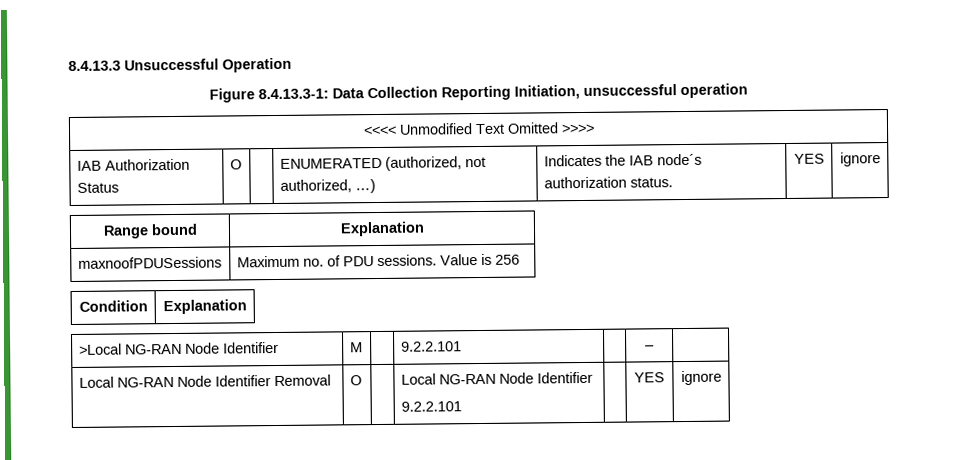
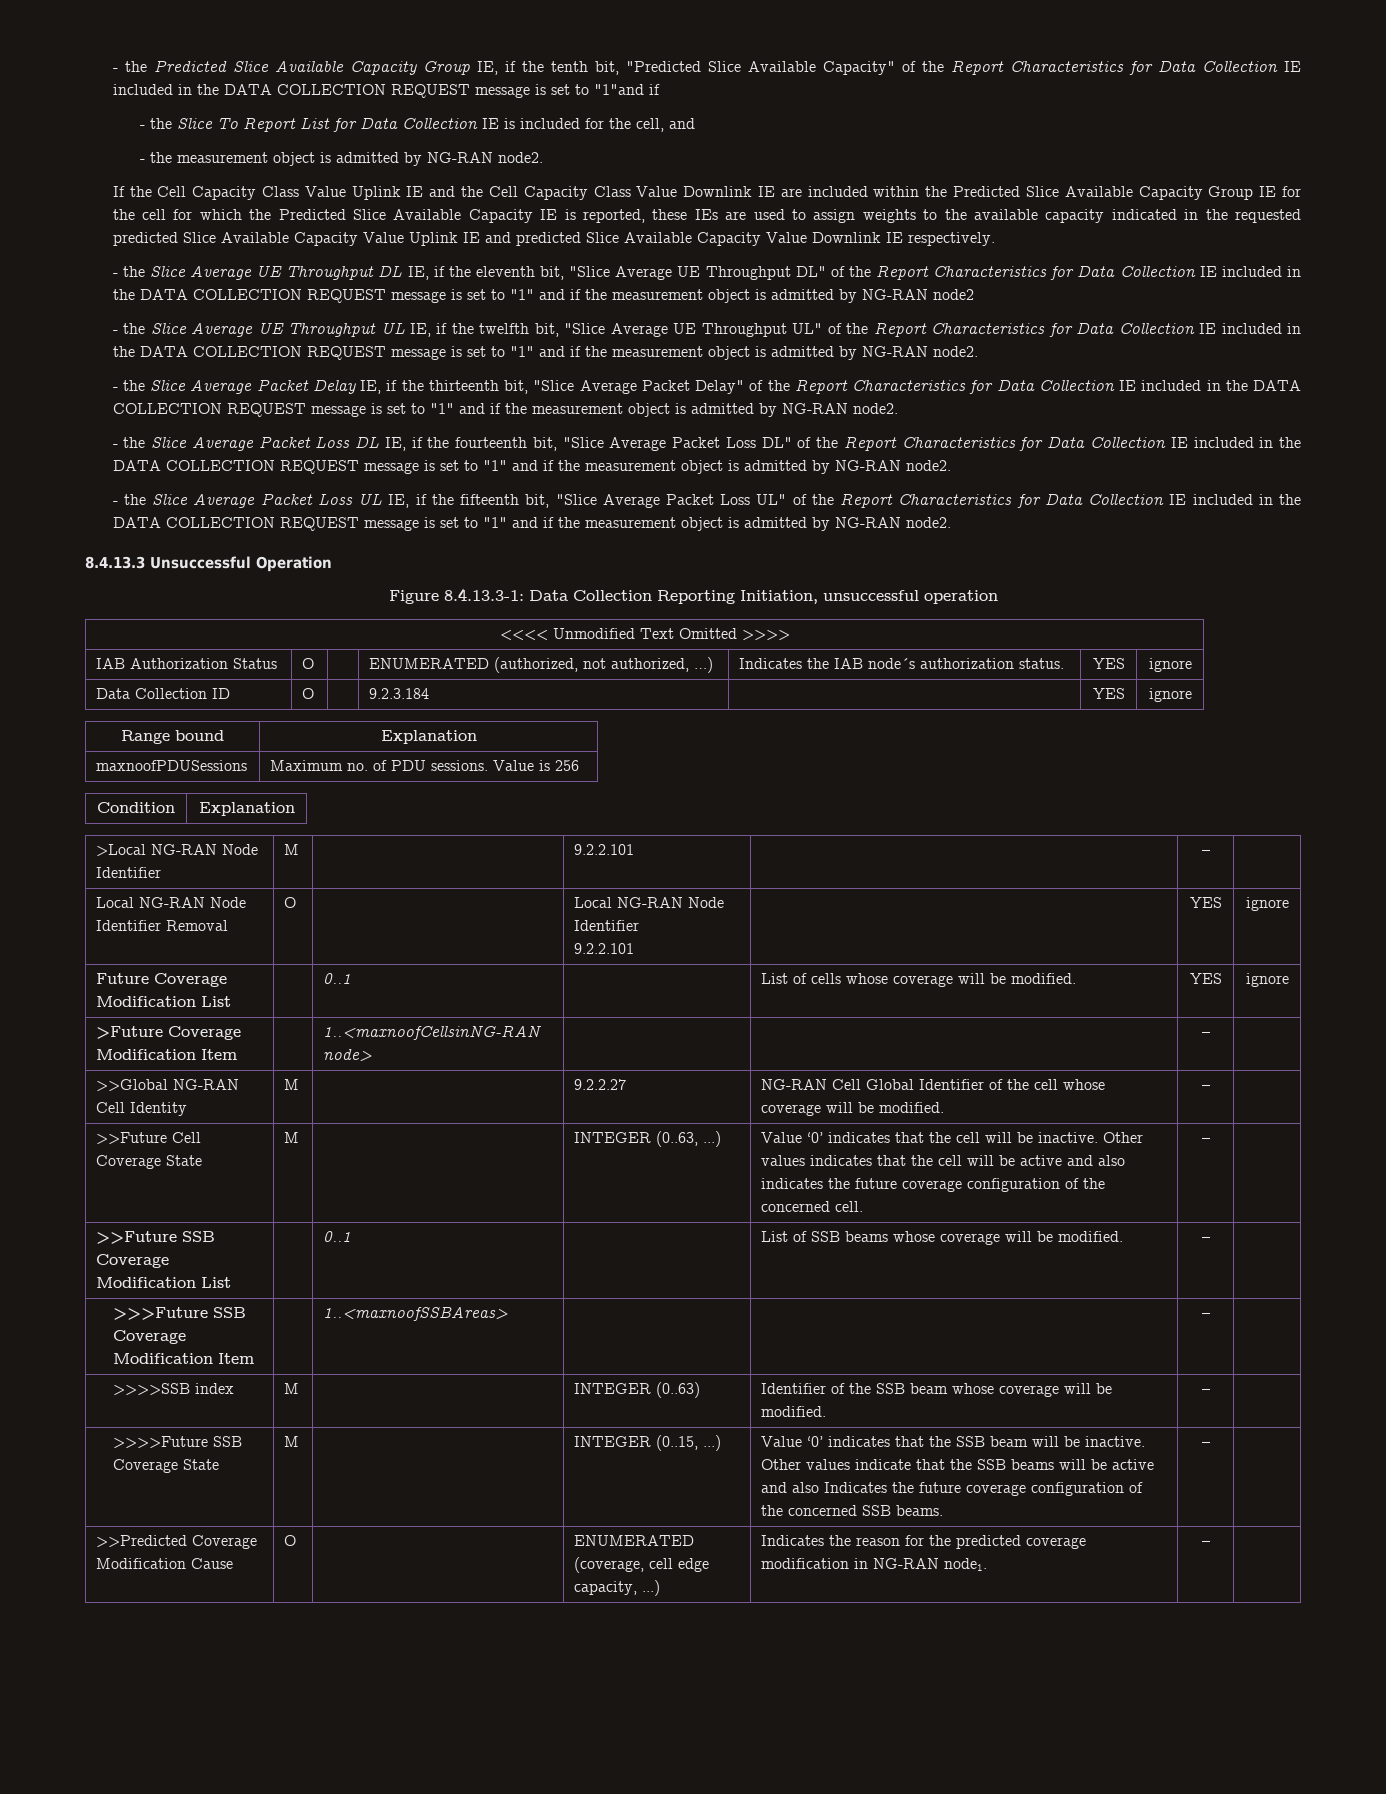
+ - the Predicted Slice Available Capacity Group IE, if the tenth bit, "Predicted Slice Available Capacity" of the Report Characteristics for Data Collection IE included in the DATA COLLECTION REQUEST message is set to "1"and if
+ - the Slice To Report List for Data Collection IE is included for the cell, and
+ - the measurement object is admitted by NG-RAN node2.
+ If the Cell Capacity Class Value Uplink IE and the Cell Capacity Class Value Downlink IE are included within the Predicted Slice Available Capacity Group IE for the cell for which the Predicted Slice Available Capacity IE is reported, these IEs are used to assign weights to the available capacity indicated in the requested predicted Slice Available Capacity Value Uplink IE and predicted Slice Available Capacity Value Downlink IE respectively.
+ - the Slice Average UE Throughput DL IE, if the eleventh bit, "Slice Average UE Throughput DL" of the Report Characteristics for Data Collection IE included in the DATA COLLECTION REQUEST message is set to "1" and if the measurement object is admitted by NG-RAN node2
+ - the Slice Average UE Throughput UL IE, if the twelfth bit, "Slice Average UE Throughput UL" of the Report Characteristics for Data Collection IE included in the DATA COLLECTION REQUEST message is set to "1" and if the measurement object is admitted by NG-RAN node2.
+ - the Slice Average Packet Delay IE, if the thirteenth bit, "Slice Average Packet Delay" of the Report Characteristics for Data Collection IE included in the DATA COLLECTION REQUEST message is set to "1" and if the measurement object is admitted by NG-RAN node2.
+ - the Slice Average Packet Loss DL IE, if the fourteenth bit, "Slice Average Packet Loss DL" of the Report Characteristics for Data Collection IE included in the DATA COLLECTION REQUEST message is set to "1" and if the measurement object is admitted by NG-RAN node2.
+ - the Slice Average Packet Loss UL IE, if the fifteenth bit, "Slice Average Packet Loss UL" of the Report Characteristics for Data Collection IE included in the DATA COLLECTION REQUEST message is set to "1" and if the measurement object is admitted by NG-RAN node2.
+ Data Collection ID | O | | 9.2.3.184 | | YES | ignore
+ Future Coverage Modification List | | 0..1 | | List of cells whose coverage will be modified. | YES | ignore
+ >Future Coverage Modification Item | | 1..<maxnoofCellsinNG-RAN node> | | | – |
+ >>Global NG-RAN Cell Identity | M | | 9.2.2.27 | NG-RAN Cell Global Identifier of the cell whose coverage will be modified. | – |
+ >>Future Cell Coverage State | M | | INTEGER (0..63, ...) | Value ‘0’ indicates that the cell will be inactive. Other values indicates that the cell will be active and also indicates the future coverage configuration of the concerned cell. | – |
+ >>Future SSB Coverage Modification List | | 0..1 | | List of SSB beams whose coverage will be modified. | – |
+ >>>Future SSB Coverage Modification Item | | 1..<maxnoofSSBAreas> | | | – |
+ >>>>SSB index | M | | INTEGER (0..63) | Identifier of the SSB beam whose coverage will be modified. | – |
+ >>>>Future SSB Coverage State | M | | INTEGER (0..15, ...) | Value ‘0’ indicates that the SSB beam will be inactive. Other values indicate that the SSB beams will be active and also Indicates the future coverage configuration of the concerned SSB beams. | – |
+ >>Predicted Coverage Modification Cause | O | | ENUMERATED (coverage, cell edge capacity, ...) | Indicates the reason for the predicted coverage modification in NG-RAN node1. | – |

